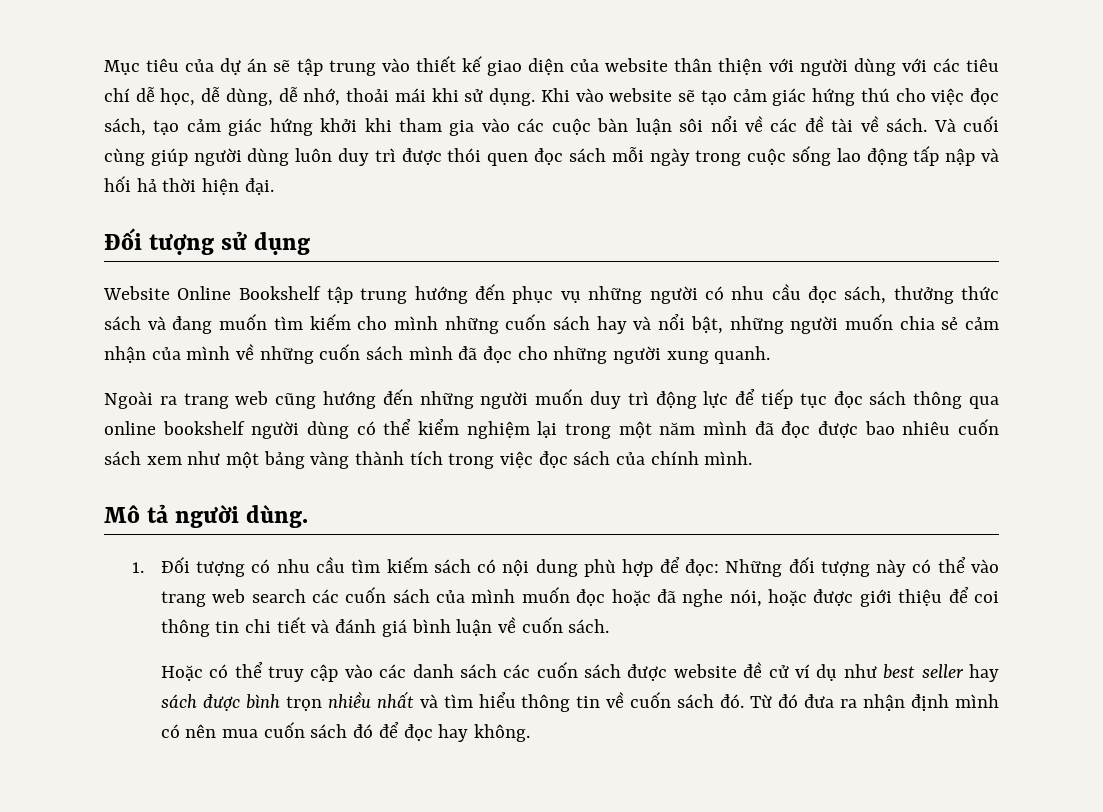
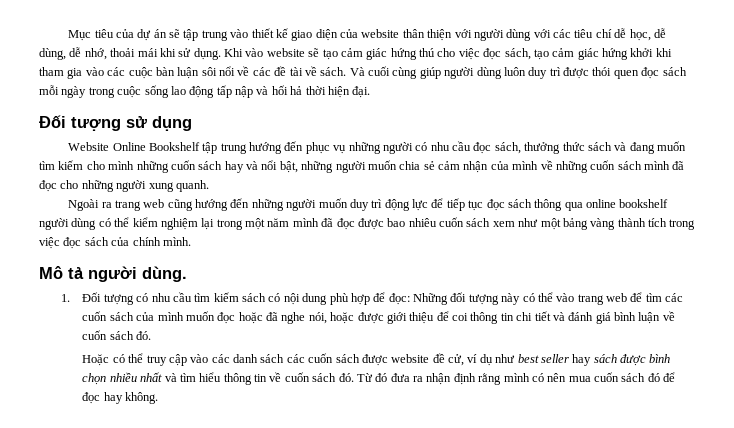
- 1. Đối tượng có nhu cầu tìm kiếm sách có nội dung phù hợp để đọc: Những đối tượng này có thể vào trang web search các cuốn sách của mình muốn đọc hoặc đã nghe nói, hoặc được giới thiệu để coi thông tin chi tiết và đánh giá bình luận về cuốn sách.
+ 1. Đối tượng có nhu cầu tìm kiếm sách có nội dung phù hợp để đọc: Những đối tượng này có thể vào trang web để tìm các cuốn sách của mình muốn đọc hoặc đã nghe nói, hoặc được giới thiệu để coi thông tin chi tiết và đánh giá bình luận về cuốn sách đó.
- Hoặc có thể truy cập vào các danh sách các cuốn sách được website đề cử ví dụ như best seller hay sách được bình trọn nhiều nhất và tìm hiểu thông tin về cuốn sách đó.
+ Hoặc có thể truy cập vào các danh sách các cuốn sách được website đề cử, ví dụ như best seller hay sách được bình chọn nhiều nhất và tìm hiểu thông tin về cuốn sách đó.
- Từ đó đưa ra nhận định mình có nên mua cuốn sách đó để đọc hay không.
+ Từ đó đưa ra nhận định rằng mình có nên mua cuốn sách đó để đọc hay không.

